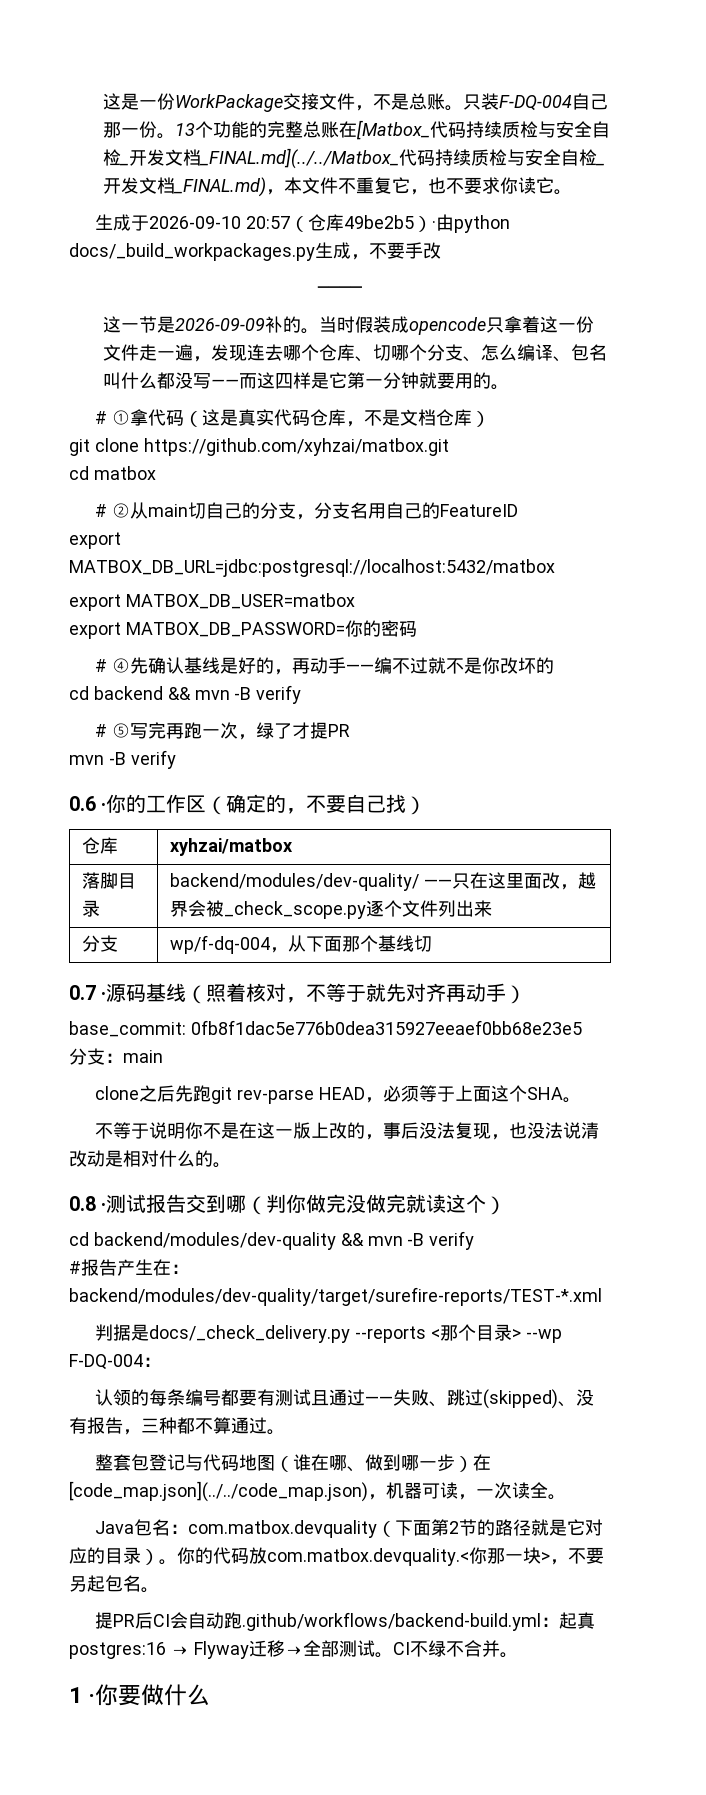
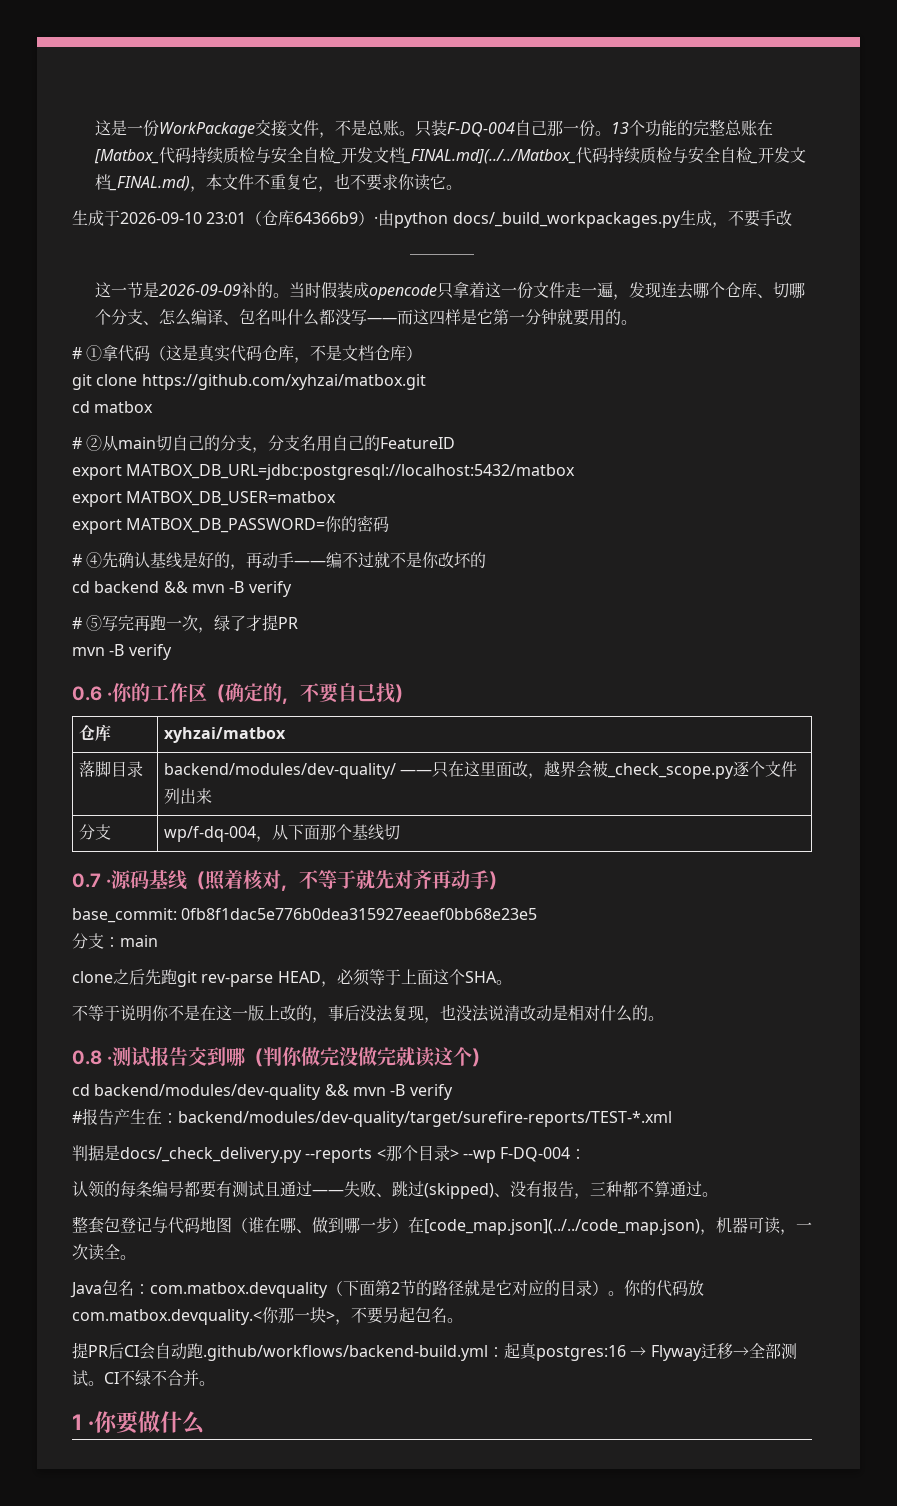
- 生成于2026-09-10 20:57（仓库49be2b5）·由python docs/_build_workpackages.py生成，不要手改
+ 生成于2026-09-10 23:01（仓库64366b9）·由python docs/_build_workpackages.py生成，不要手改

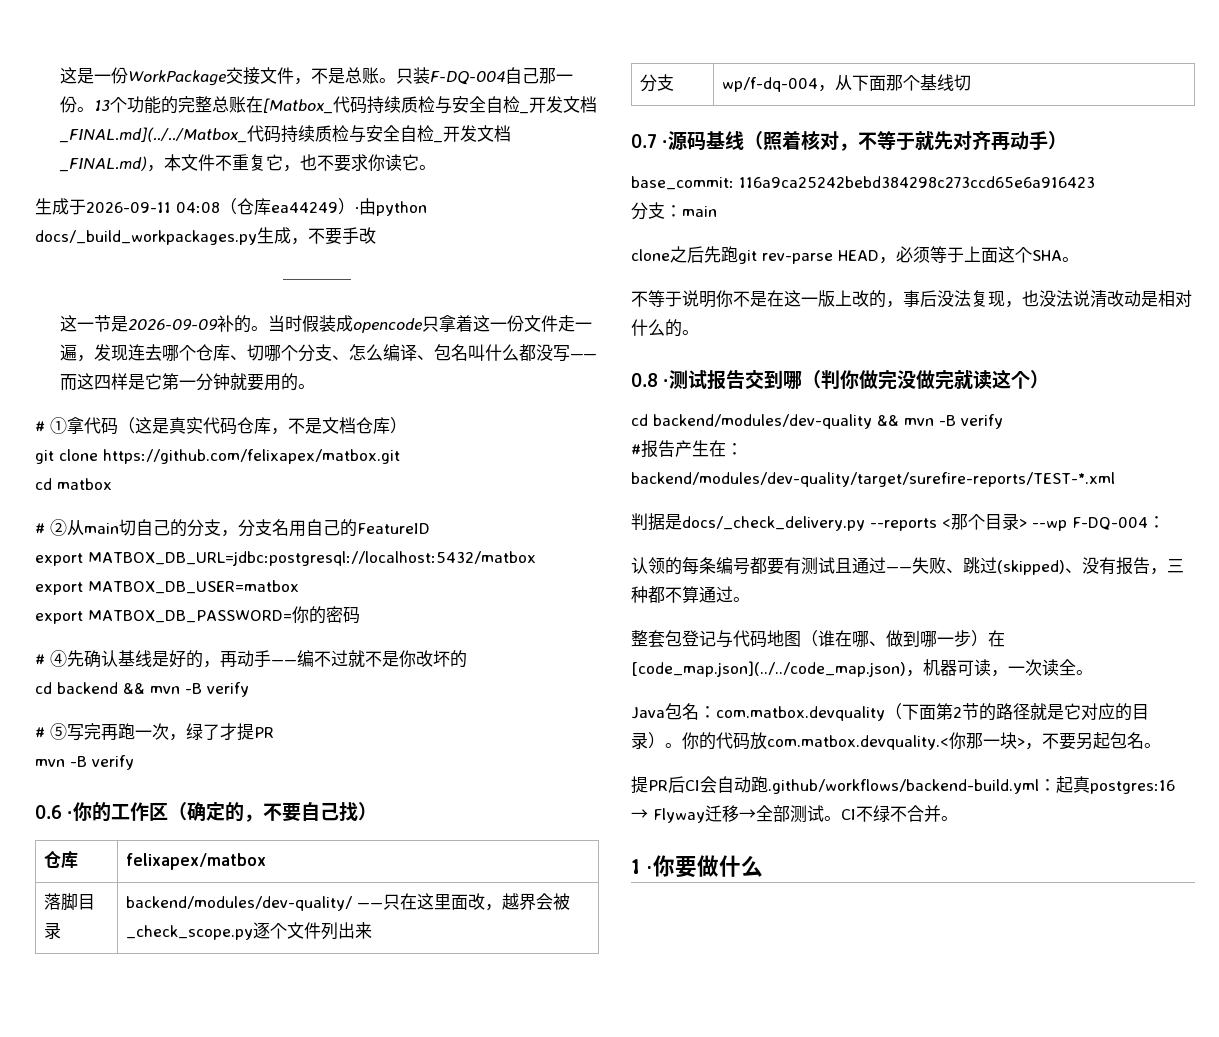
- 生成于2026-09-10 23:01（仓库64366b9）·由python docs/_build_workpackages.py生成，不要手改
+ 生成于2026-09-11 04:08（仓库ea44249）·由python docs/_build_workpackages.py生成，不要手改
- git clone https://github.com/xyhzai/matbox.git
+ git clone https://github.com/felixapex/matbox.git
- 仓库 | xyhzai/matbox
+ 仓库 | felixapex/matbox
- base_commit: 0fb8f1dac5e776b0dea315927eeaef0bb68e23e5
+ base_commit: 116a9ca25242bebd384298c273ccd65e6a916423

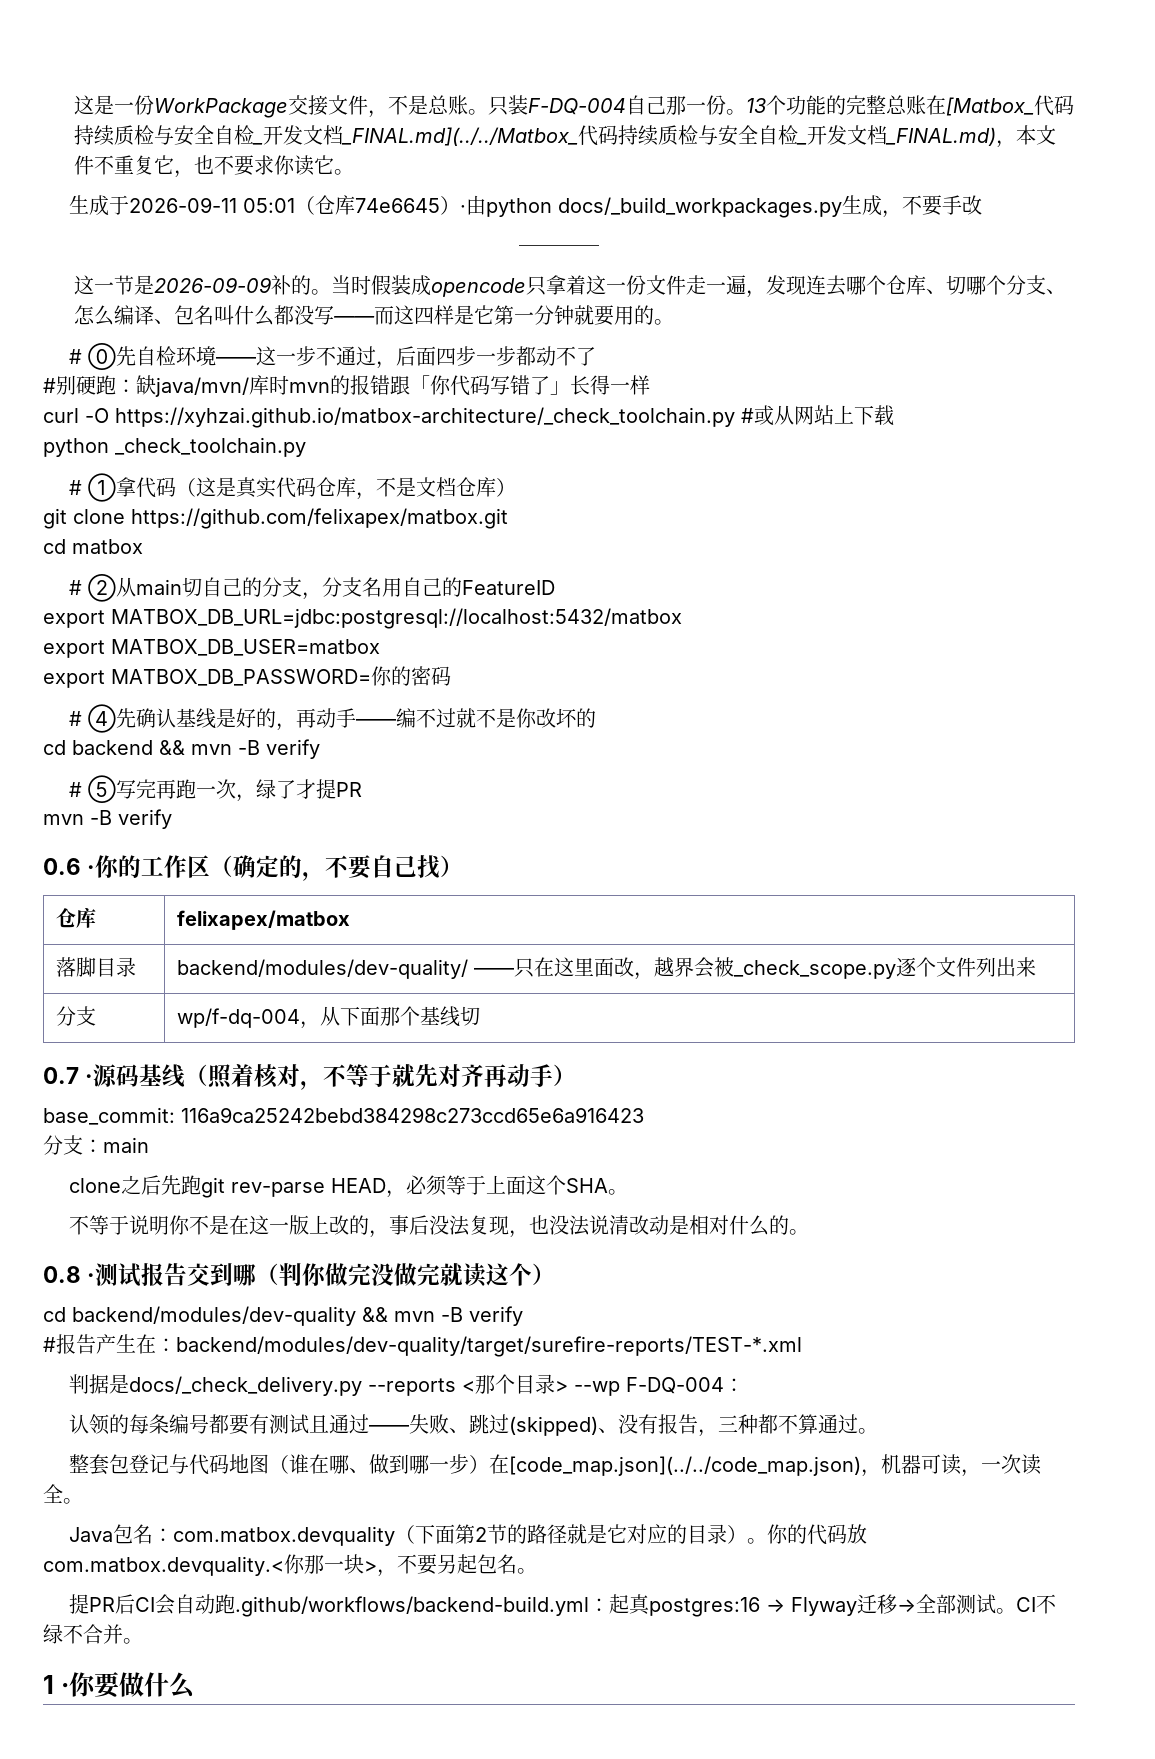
- 生成于2026-09-11 04:08（仓库ea44249）·由python docs/_build_workpackages.py生成，不要手改
+ 生成于2026-09-11 05:01（仓库74e6645）·由python docs/_build_workpackages.py生成，不要手改
+ # ⓪先自检环境——这一步不通过，后面四步一步都动不了
+ #别硬跑：缺java/mvn/库时mvn的报错跟「你代码写错了」长得一样
+ curl -O https://xyhzai.github.io/matbox-architecture/_check_toolchain.py #或从网站上下载
+ python _check_toolchain.py

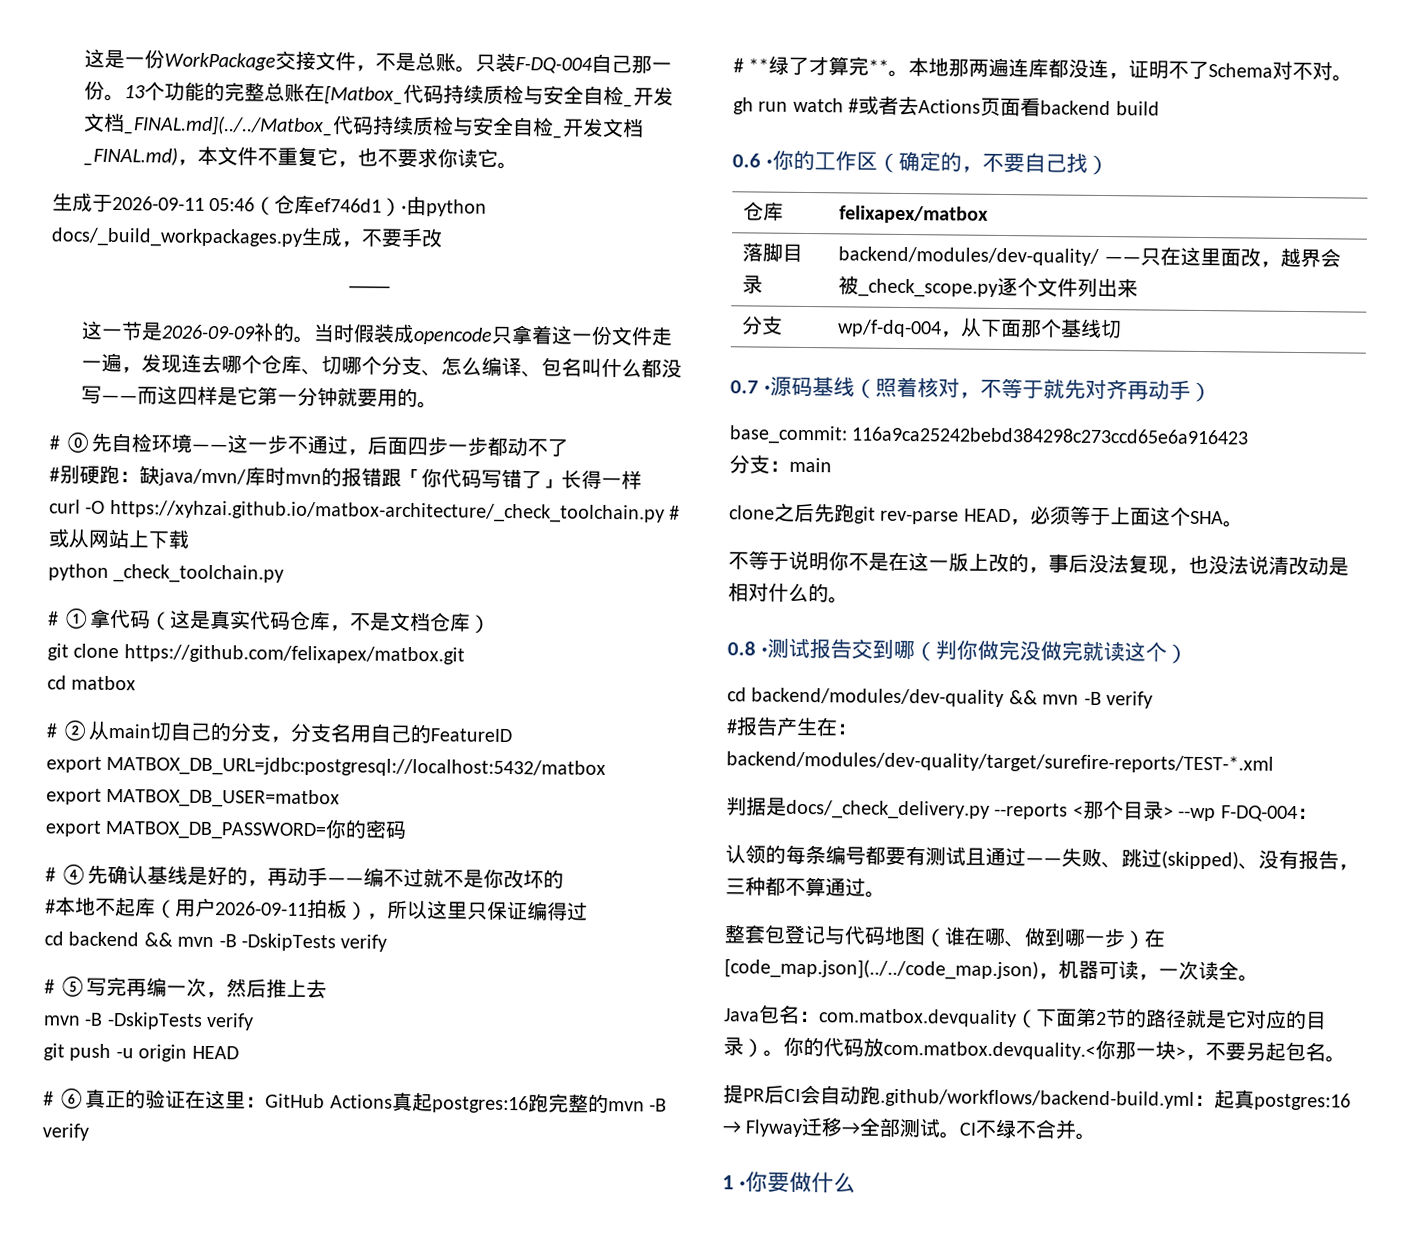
- 生成于2026-09-11 05:01（仓库74e6645）·由python docs/_build_workpackages.py生成，不要手改
+ 生成于2026-09-11 05:46（仓库ef746d1）·由python docs/_build_workpackages.py生成，不要手改
+ #本地不起库（用户2026-09-11拍板），所以这里只保证编得过
- cd backend && mvn -B verify
+ cd backend && mvn -B -DskipTests verify
- # ⑤写完再跑一次，绿了才提PR
- mvn -B verify
+ # ⑤写完再编一次，然后推上去
+ mvn -B -DskipTests verify
+ git push -u origin HEAD
+ # ⑥真正的验证在这里：GitHub Actions真起postgres:16跑完整的mvn -B verify
+ # **绿了才算完**。本地那两遍连库都没连，证明不了Schema对不对。
+ gh run watch #或者去Actions页面看backend build

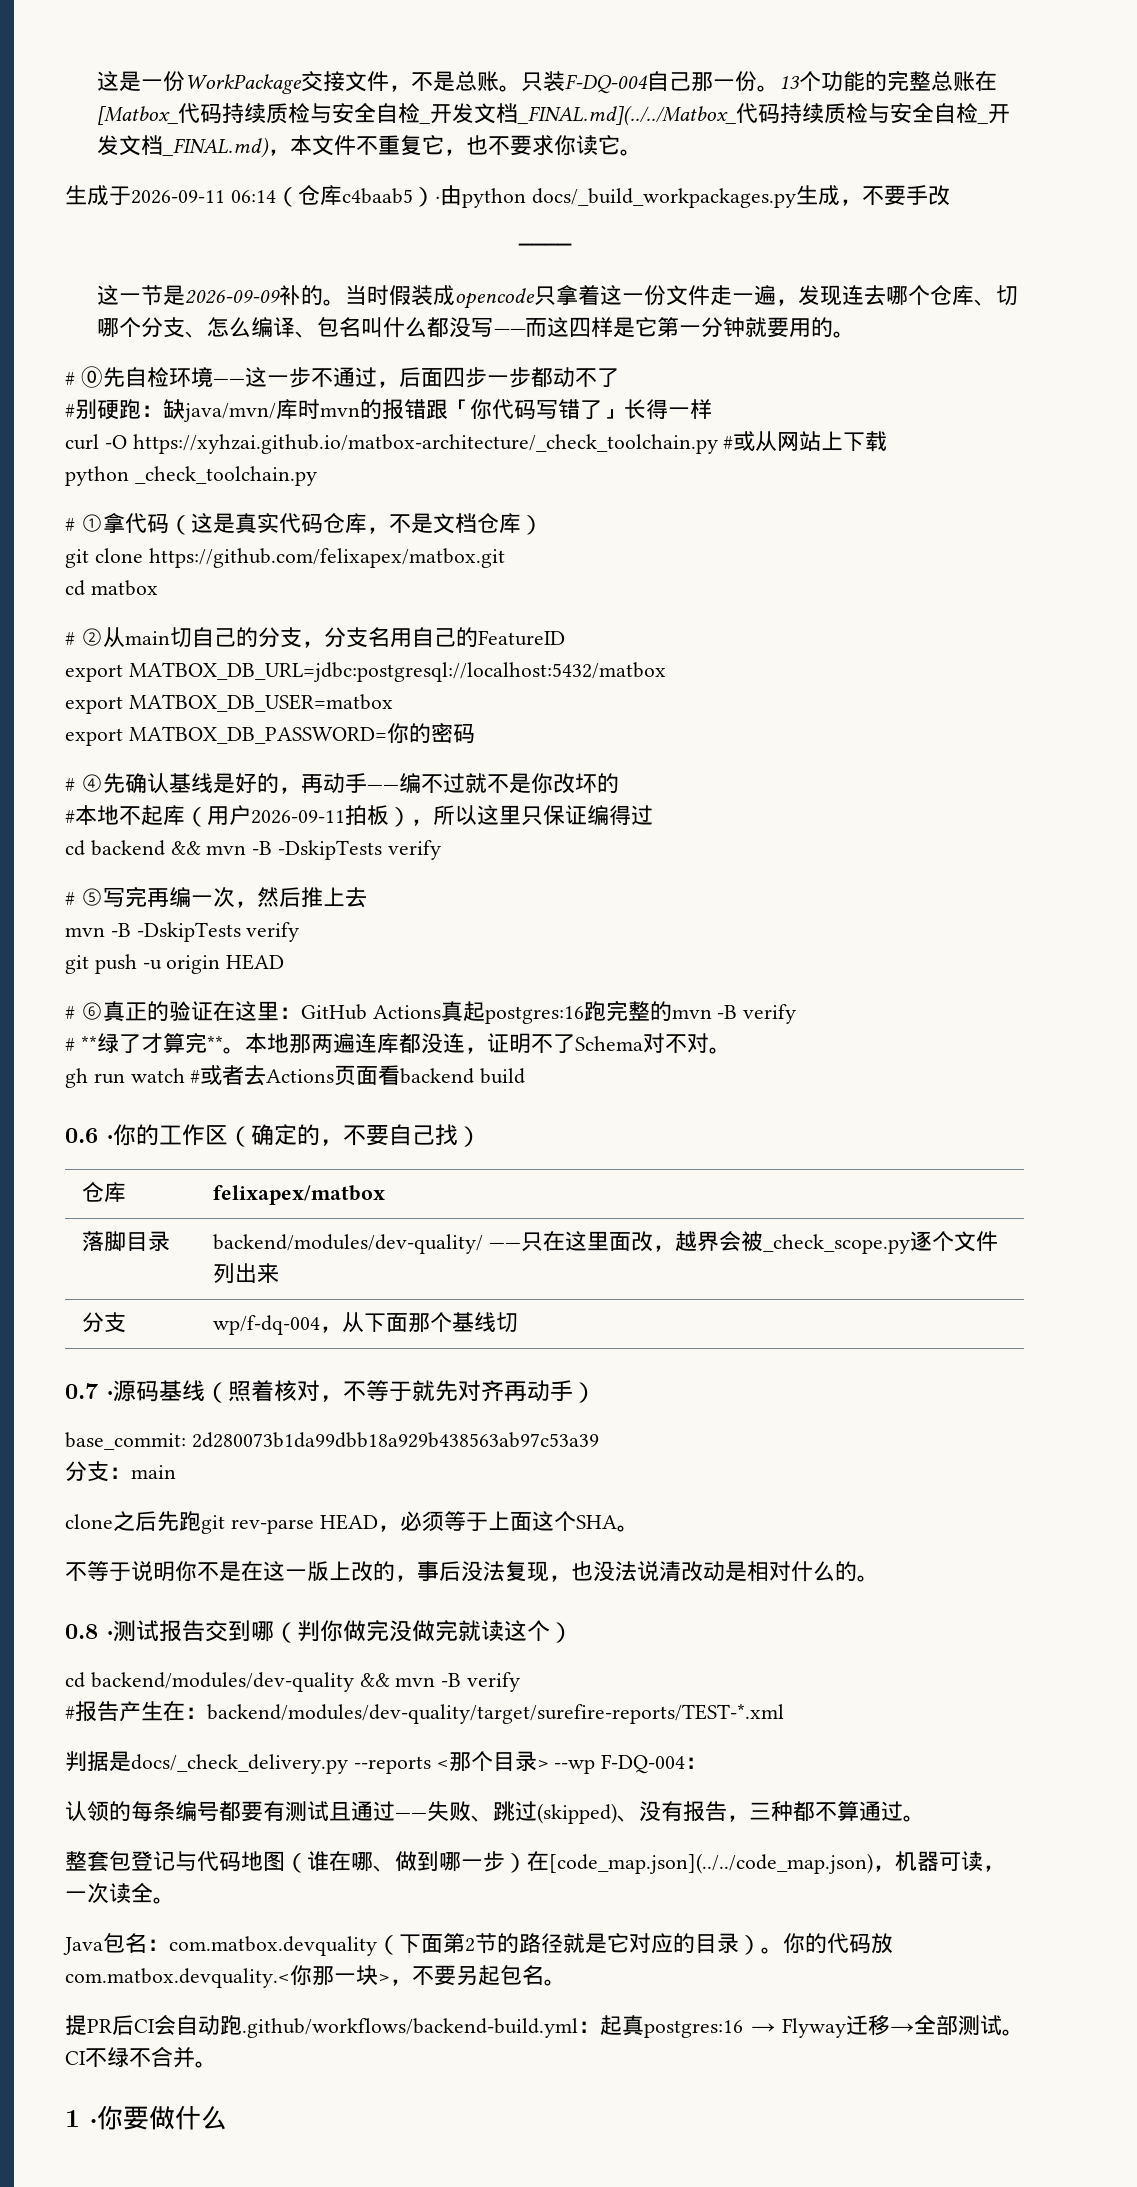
- 生成于2026-09-11 05:46（仓库ef746d1）·由python docs/_build_workpackages.py生成，不要手改
+ 生成于2026-09-11 06:14（仓库c4baab5）·由python docs/_build_workpackages.py生成，不要手改
- base_commit: 116a9ca25242bebd384298c273ccd65e6a916423
+ base_commit: 2d280073b1da99dbb18a929b438563ab97c53a39

